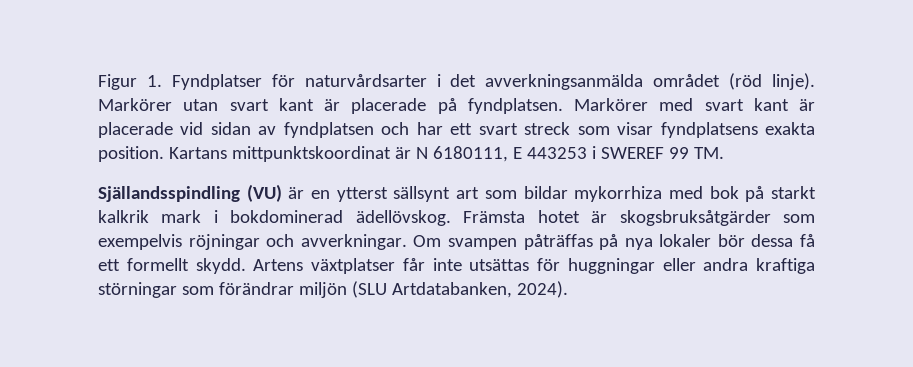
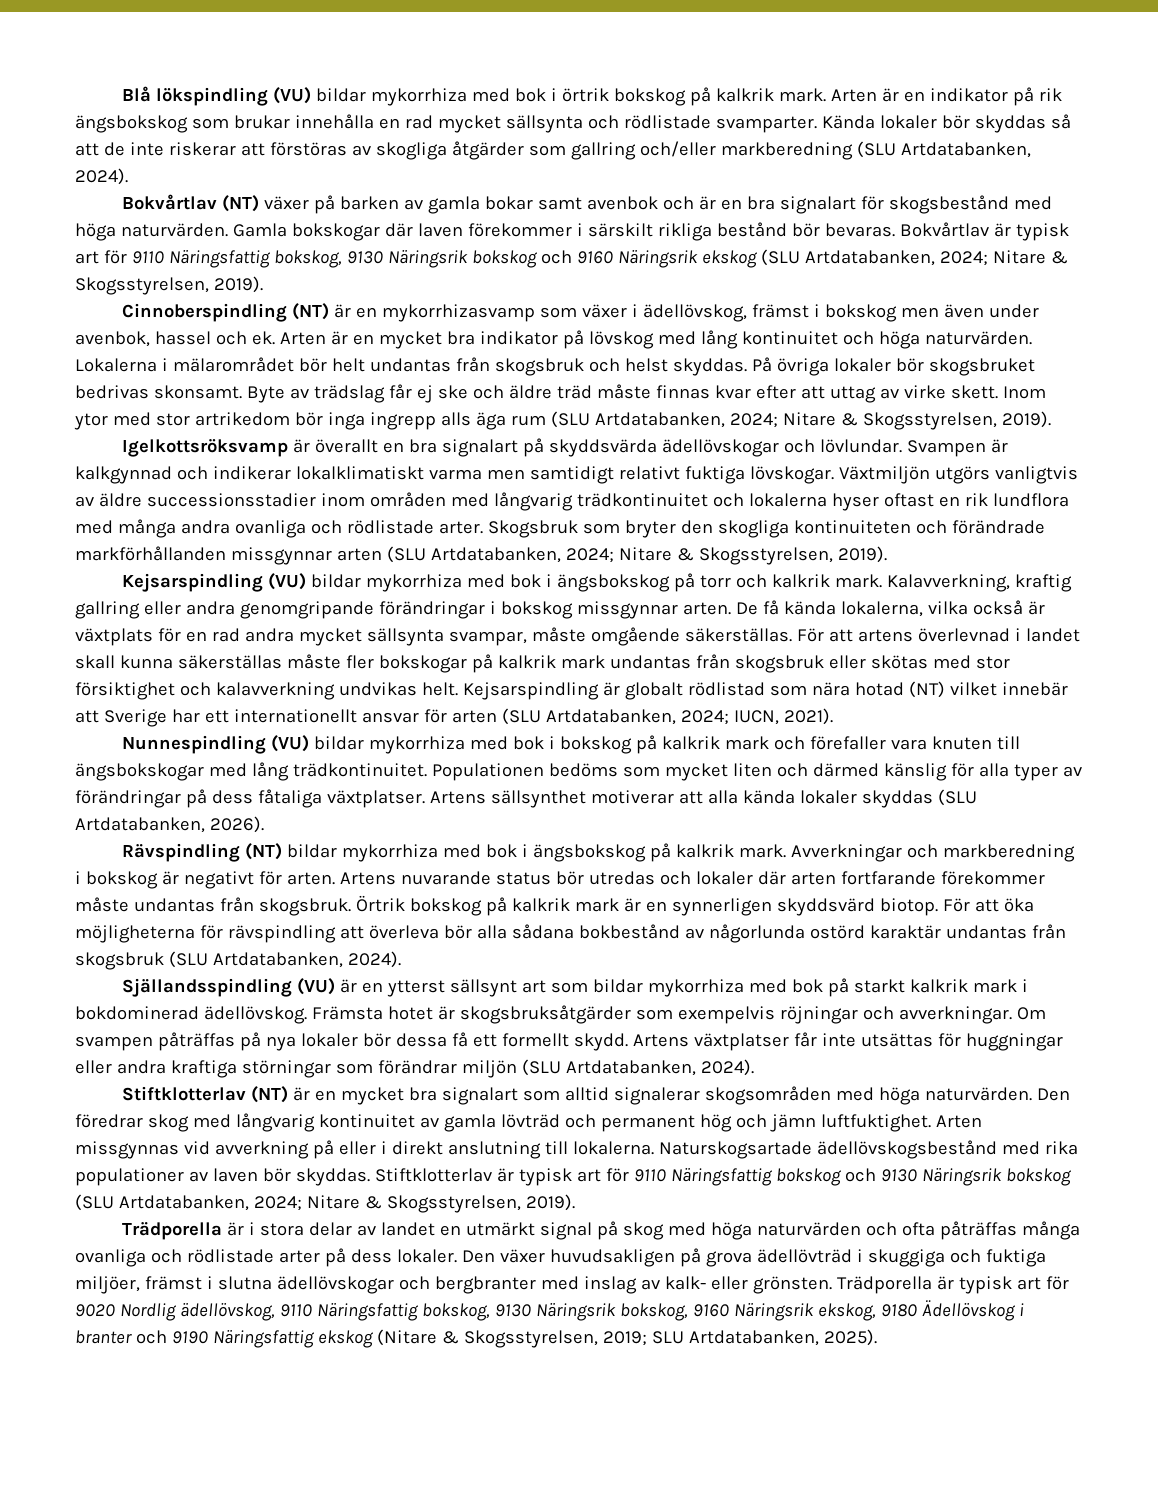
- Figur 1. Fyndplatser för naturvårdsarter i det avverkningsanmälda området (röd linje). Markörer utan svart kant är placerade på fyndplatsen. Markörer med svart kant är placerade vid sidan av fyndplatsen och har ett svart streck som visar fyndplatsens exakta position. Kartans mittpunktskoordinat är N 6180111, E 443253 i SWEREF 99 TM.
+ Blå lökspindling (VU) bildar mykorrhiza med bok i örtrik bokskog på kalkrik mark. Arten är en indikator på rik ängsbokskog som brukar innehålla en rad mycket sällsynta och rödlistade svamparter. Kända lokaler bör skyddas så att de inte riskerar att förstöras av skogliga åtgärder som gallring och/eller markberedning (SLU Artdatabanken, 2024).
+ Bokvårtlav (NT) växer på barken av gamla bokar samt avenbok och är en bra signalart för skogsbestånd med höga naturvärden. Gamla bokskogar där laven förekommer i särskilt rikliga bestånd bör bevaras. Bokvårtlav är typisk art för 9110 Näringsfattig bokskog, 9130 Näringsrik bokskog och 9160 Näringsrik ekskog (SLU Artdatabanken, 2024; Nitare & Skogsstyrelsen, 2019).
+ Cinnoberspindling (NT) är en mykorrhizasvamp som växer i ädellövskog, främst i bokskog men även under avenbok, hassel och ek. Arten är en mycket bra indikator på lövskog med lång kontinuitet och höga naturvärden. Lokalerna i mälarområdet bör helt undantas från skogsbruk och helst skyddas. På övriga lokaler bör skogsbruket bedrivas skonsamt. Byte av trädslag får ej ske och äldre träd måste finnas kvar efter att uttag av virke skett. Inom ytor med stor artrikedom bör inga ingrepp alls äga rum (SLU Artdatabanken, 2024; Nitare & Skogsstyrelsen, 2019).
+ Igelkottsröksvamp är överallt en bra signalart på skyddsvärda ädellövskogar och lövlundar. Svampen är kalkgynnad och indikerar lokalklimatiskt varma men samtidigt relativt fuktiga lövskogar. Växtmiljön utgörs vanligtvis av äldre successionsstadier inom områden med långvarig trädkontinuitet och lokalerna hyser oftast en rik lundflora med många andra ovanliga och rödlistade arter. Skogsbruk som bryter den skogliga kontinuiteten och förändrade markförhållanden missgynnar arten (SLU Artdatabanken, 2024; Nitare & Skogsstyrelsen, 2019).
+ Kejsarspindling (VU) bildar mykorrhiza med bok i ängsbokskog på torr och kalkrik mark. Kalavverkning, kraftig gallring eller andra genomgripande förändringar i bokskog missgynnar arten. De få kända lokalerna, vilka också är växtplats för en rad andra mycket sällsynta svampar, måste omgående säkerställas. För att artens överlevnad i landet skall kunna säkerställas måste fler bokskogar på kalkrik mark undantas från skogsbruk eller skötas med stor försiktighet och kalavverkning undvikas helt. Kejsarspindling är globalt rödlistad som nära hotad (NT) vilket innebär att Sverige har ett internationellt ansvar för arten (SLU Artdatabanken, 2024; IUCN, 2021).
+ Nunnespindling (VU) bildar mykorrhiza med bok i bokskog på kalkrik mark och förefaller vara knuten till ängsbokskogar med lång trädkontinuitet. Populationen bedöms som mycket liten och därmed känslig för alla typer av förändringar på dess fåtaliga växtplatser. Artens sällsynthet motiverar att alla kända lokaler skyddas (SLU Artdatabanken, 2026).
+ Rävspindling (NT) bildar mykorrhiza med bok i ängsbokskog på kalkrik mark. Avverkningar och markberedning i bokskog är negativt för arten. Artens nuvarande status bör utredas och lokaler där arten fortfarande förekommer måste undantas från skogsbruk. Örtrik bokskog på kalkrik mark är en synnerligen skyddsvärd biotop. För att öka möjligheterna för rävspindling att överleva bör alla sådana bokbestånd av någorlunda ostörd karaktär undantas från skogsbruk (SLU Artdatabanken, 2024).
+ Stiftklotterlav (NT) är en mycket bra signalart som alltid signalerar skogsområden med höga naturvärden. Den föredrar skog med långvarig kontinuitet av gamla lövträd och permanent hög och jämn luftfuktighet. Arten missgynnas vid avverkning på eller i direkt anslutning till lokalerna. Naturskogsartade ädellövskogsbestånd med rika populationer av laven bör skyddas. Stiftklotterlav är typisk art för 9110 Näringsfattig bokskog och 9130 Näringsrik bokskog (SLU Artdatabanken, 2024; Nitare & Skogsstyrelsen, 2019).
+ Trädporella är i stora delar av landet en utmärkt signal på skog med höga naturvärden och ofta påträffas många ovanliga och rödlistade arter på dess lokaler. Den växer huvudsakligen på grova ädellövträd i skuggiga och fuktiga miljöer, främst i slutna ädellövskogar och bergbranter med inslag av kalk- eller grönsten. Trädporella är typisk art för 9020 Nordlig ädellövskog, 9110 Näringsfattig bokskog, 9130 Näringsrik bokskog, 9160 Näringsrik ekskog, 9180 Ädellövskog i branter och 9190 Näringsfattig ekskog (Nitare & Skogsstyrelsen, 2019; SLU Artdatabanken, 2025).

